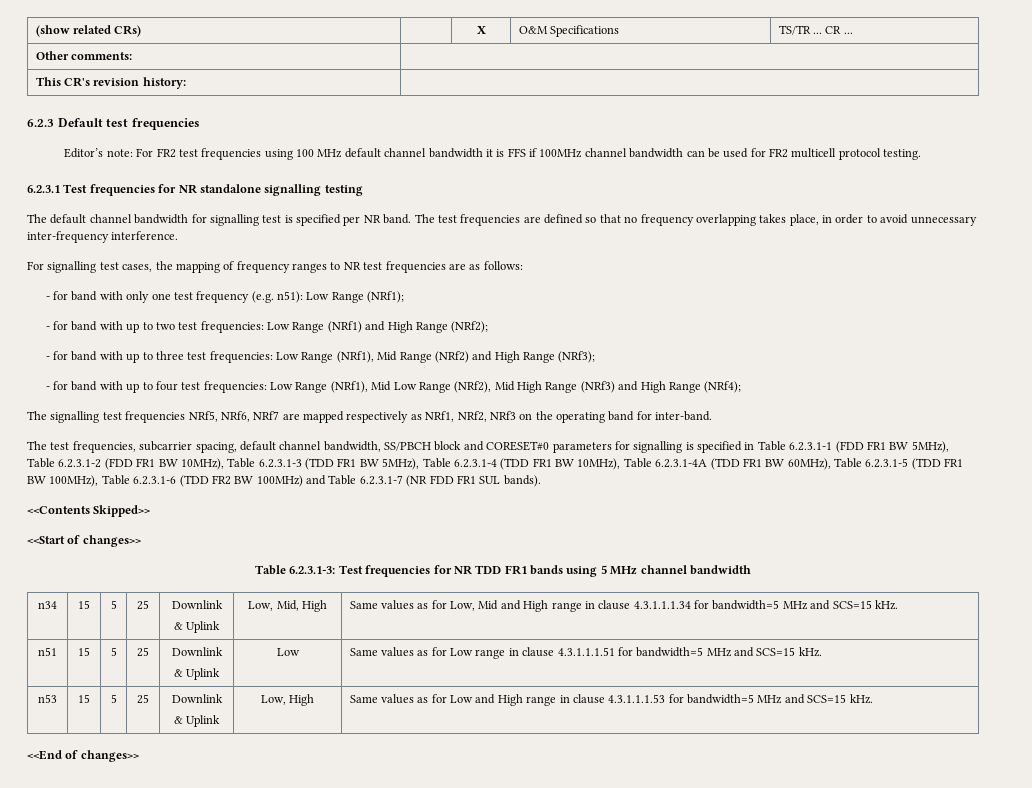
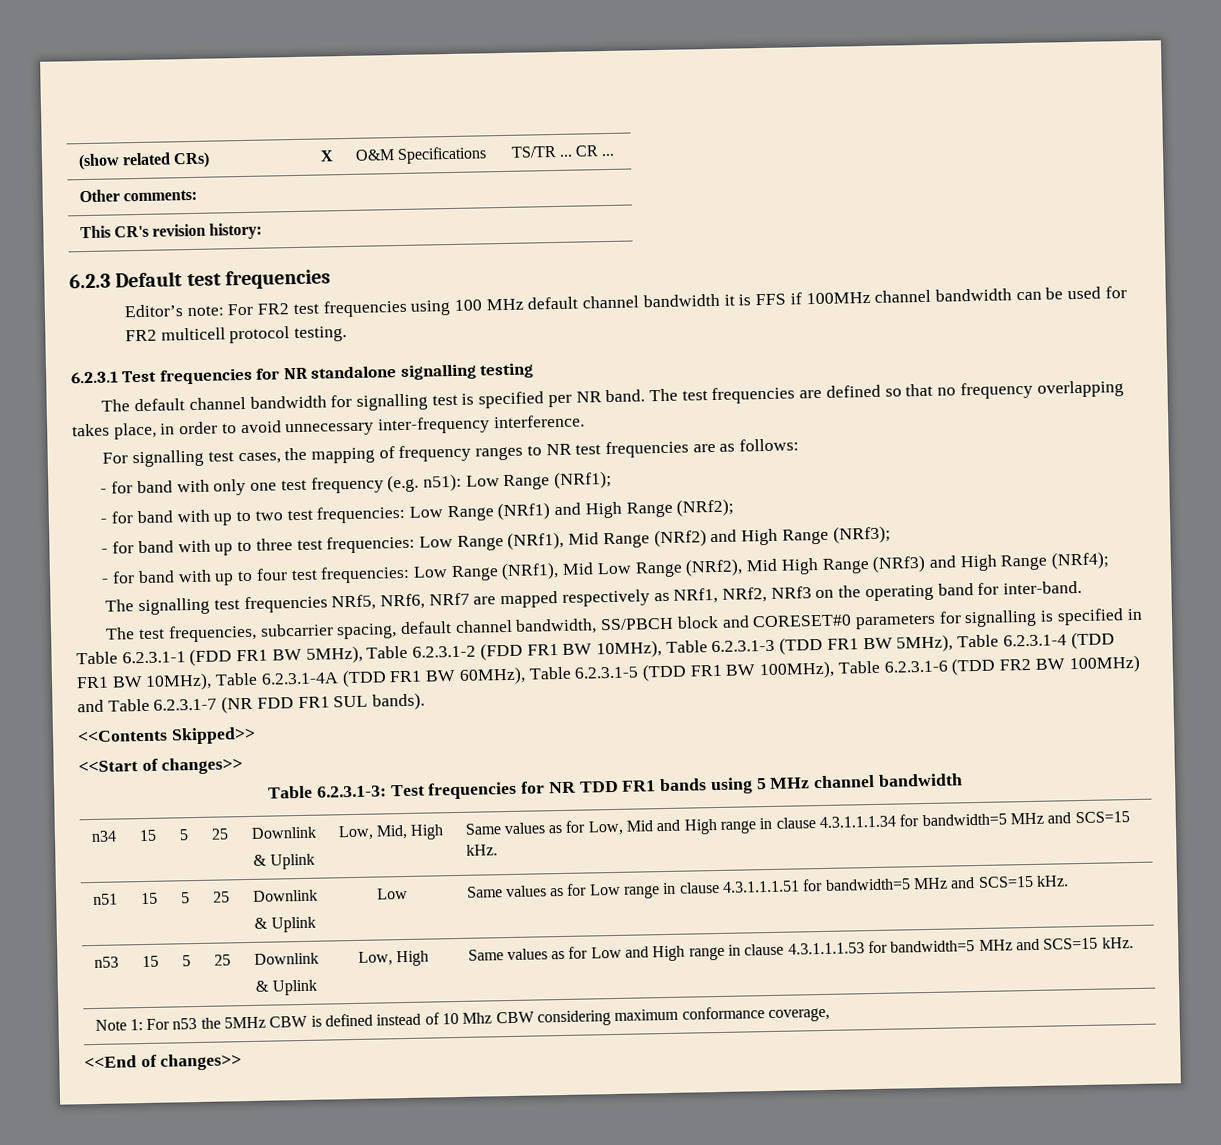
+ Note 1: For n53 the 5MHz CBW is defined instead of 10 Mhz CBW considering maximum conformance coverage,

